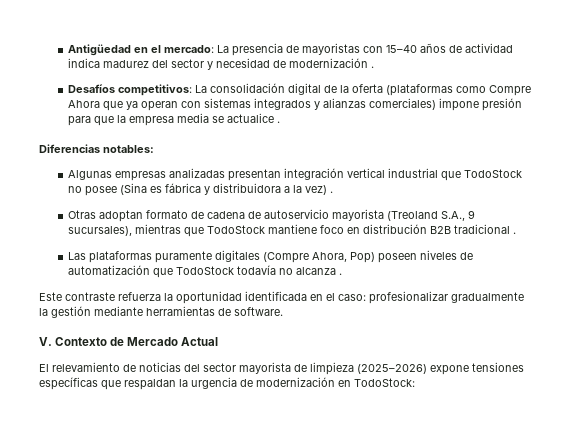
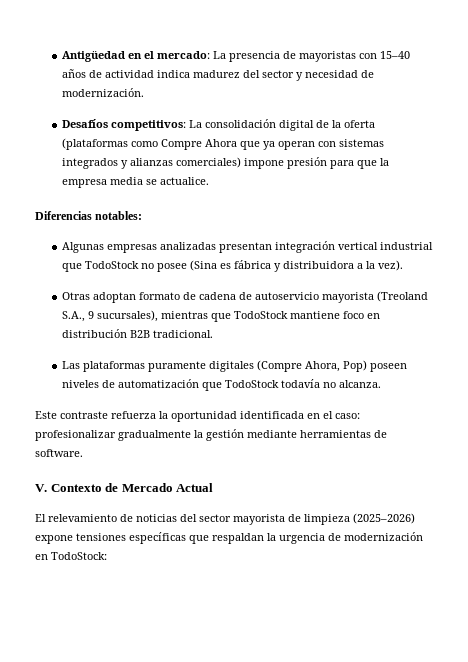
- Antigüedad en el mercado: La presencia de mayoristas con 15–40 años de actividad indica madurez del sector y necesidad de modernización .
+ Antigüedad en el mercado: La presencia de mayoristas con 15–40 años de actividad indica madurez del sector y necesidad de modernización.
- Desafíos competitivos: La consolidación digital de la oferta (plataformas como Compre Ahora que ya operan con sistemas integrados y alianzas comerciales) impone presión para que la empresa media se actualice .
+ Desafíos competitivos: La consolidación digital de la oferta (plataformas como Compre Ahora que ya operan con sistemas integrados y alianzas comerciales) impone presión para que la empresa media se actualice.
- Algunas empresas analizadas presentan integración vertical industrial que TodoStock no posee (Sina es fábrica y distribuidora a la vez) .
+ Algunas empresas analizadas presentan integración vertical industrial que TodoStock no posee (Sina es fábrica y distribuidora a la vez).
- Otras adoptan formato de cadena de autoservicio mayorista (Treoland S.A., 9 sucursales), mientras que TodoStock mantiene foco en distribución B2B tradicional .
+ Otras adoptan formato de cadena de autoservicio mayorista (Treoland S.A., 9 sucursales), mientras que TodoStock mantiene foco en distribución B2B tradicional.
- Las plataformas puramente digitales (Compre Ahora, Pop) poseen niveles de automatización que TodoStock todavía no alcanza .
+ Las plataformas puramente digitales (Compre Ahora, Pop) poseen niveles de automatización que TodoStock todavía no alcanza.

